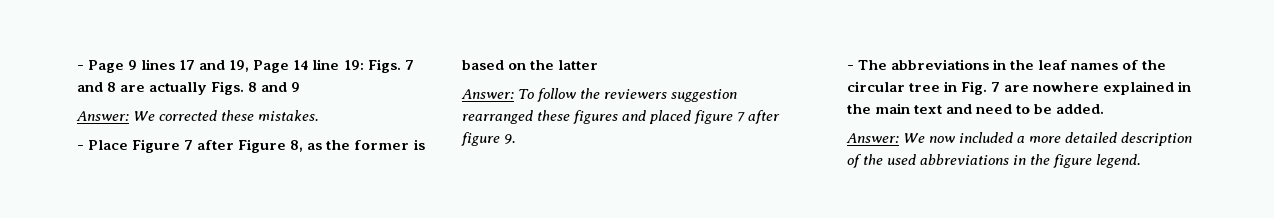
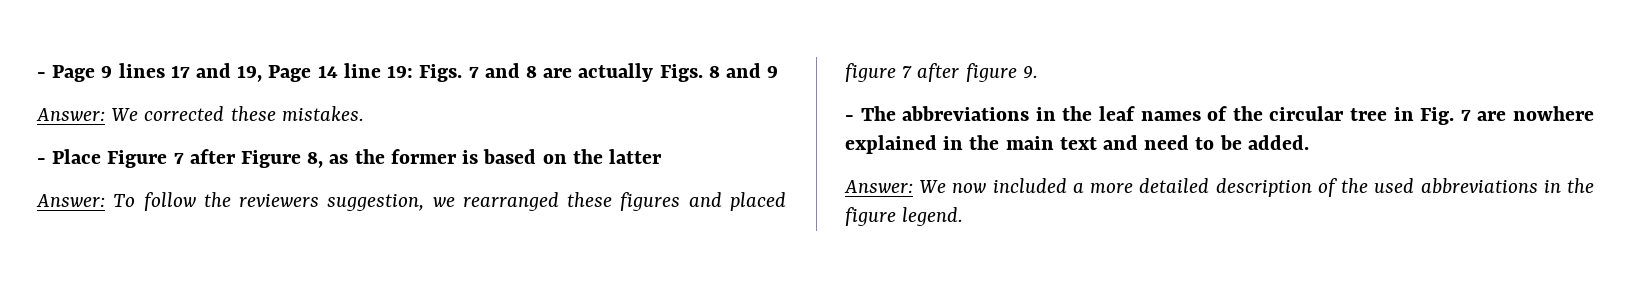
- Answer: To follow the reviewers suggestion rearranged these figures and placed figure 7 after figure 9.
+ Answer: To follow the reviewers suggestion, we rearranged these figures and placed figure 7 after figure 9.

